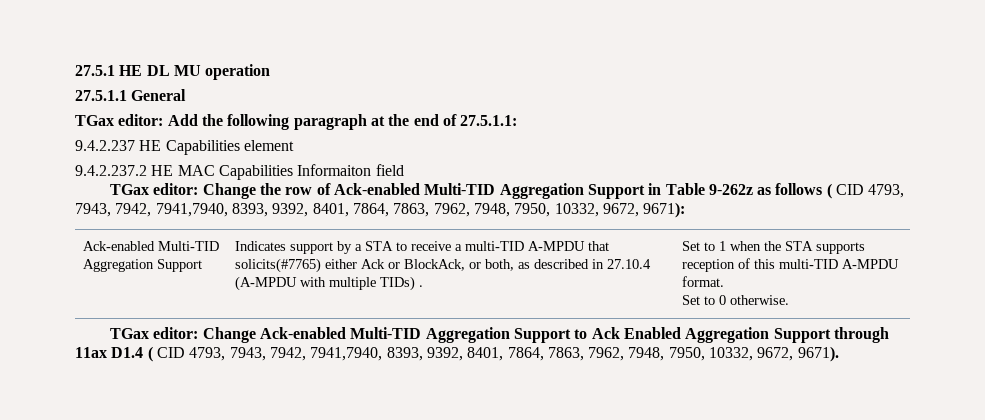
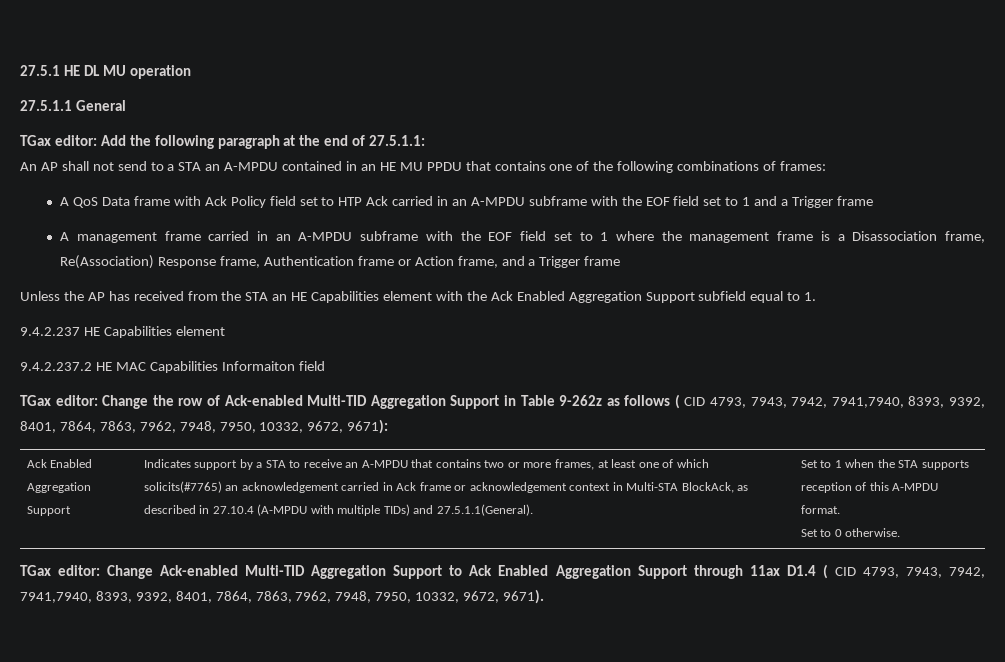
+ An AP shall not send to a STA an A-MPDU contained in an HE MU PPDU that contains one of the following combinations of frames:
+ A QoS Data frame with Ack Policy field set to HTP Ack carried in an A-MPDU subframe with the EOF field set to 1 and a Trigger frame
+ A management frame carried in an A-MPDU subframe with the EOF field set to 1 where the management frame is a Disassociation frame, Re(Association) Response frame, Authentication frame or Action frame, and a Trigger frame
+ Unless the AP has received from the STA an HE Capabilities element with the Ack Enabled Aggregation Support subfield equal to 1.
  TGax editor: Change the row of Ack-enabled Multi-TID Aggregation Support in Table 9-262z as follows ( CID 4793, 7943, 7942, 7941,7940, 8393, 9392, 8401, 7864, 7863, 7962, 7948, 7950, 10332, 9672, 9671):
- Ack-enabled Multi-TID Aggregation Support
+ Ack Enabled Aggregation Support
- Indicates support by a STA to receive a multi-TID A-MPDU that solicits(#7765) either Ack or BlockAck, or both, as described in 27.10.4 (A-MPDU with multiple TIDs) .
+ Indicates support by a STA to receive an A-MPDU that contains two or more frames, at least one of which solicits(#7765) an acknowledgement carried in Ack frame or acknowledgement context in Multi-STA BlockAck, as described in 27.10.4 (A-MPDU with multiple TIDs) and 27.5.1.1(General).
- Set to 1 when the STA supports reception of this multi-TID A-MPDU format.
+ Set to 1 when the STA supports reception of this A-MPDU format.

